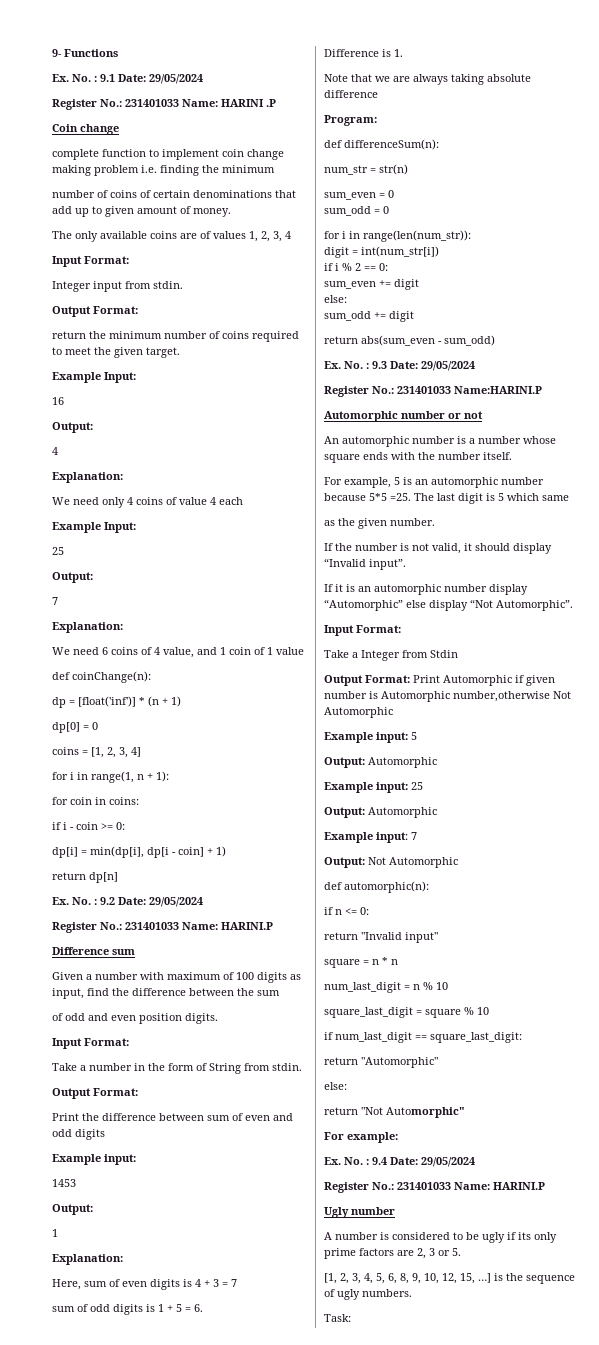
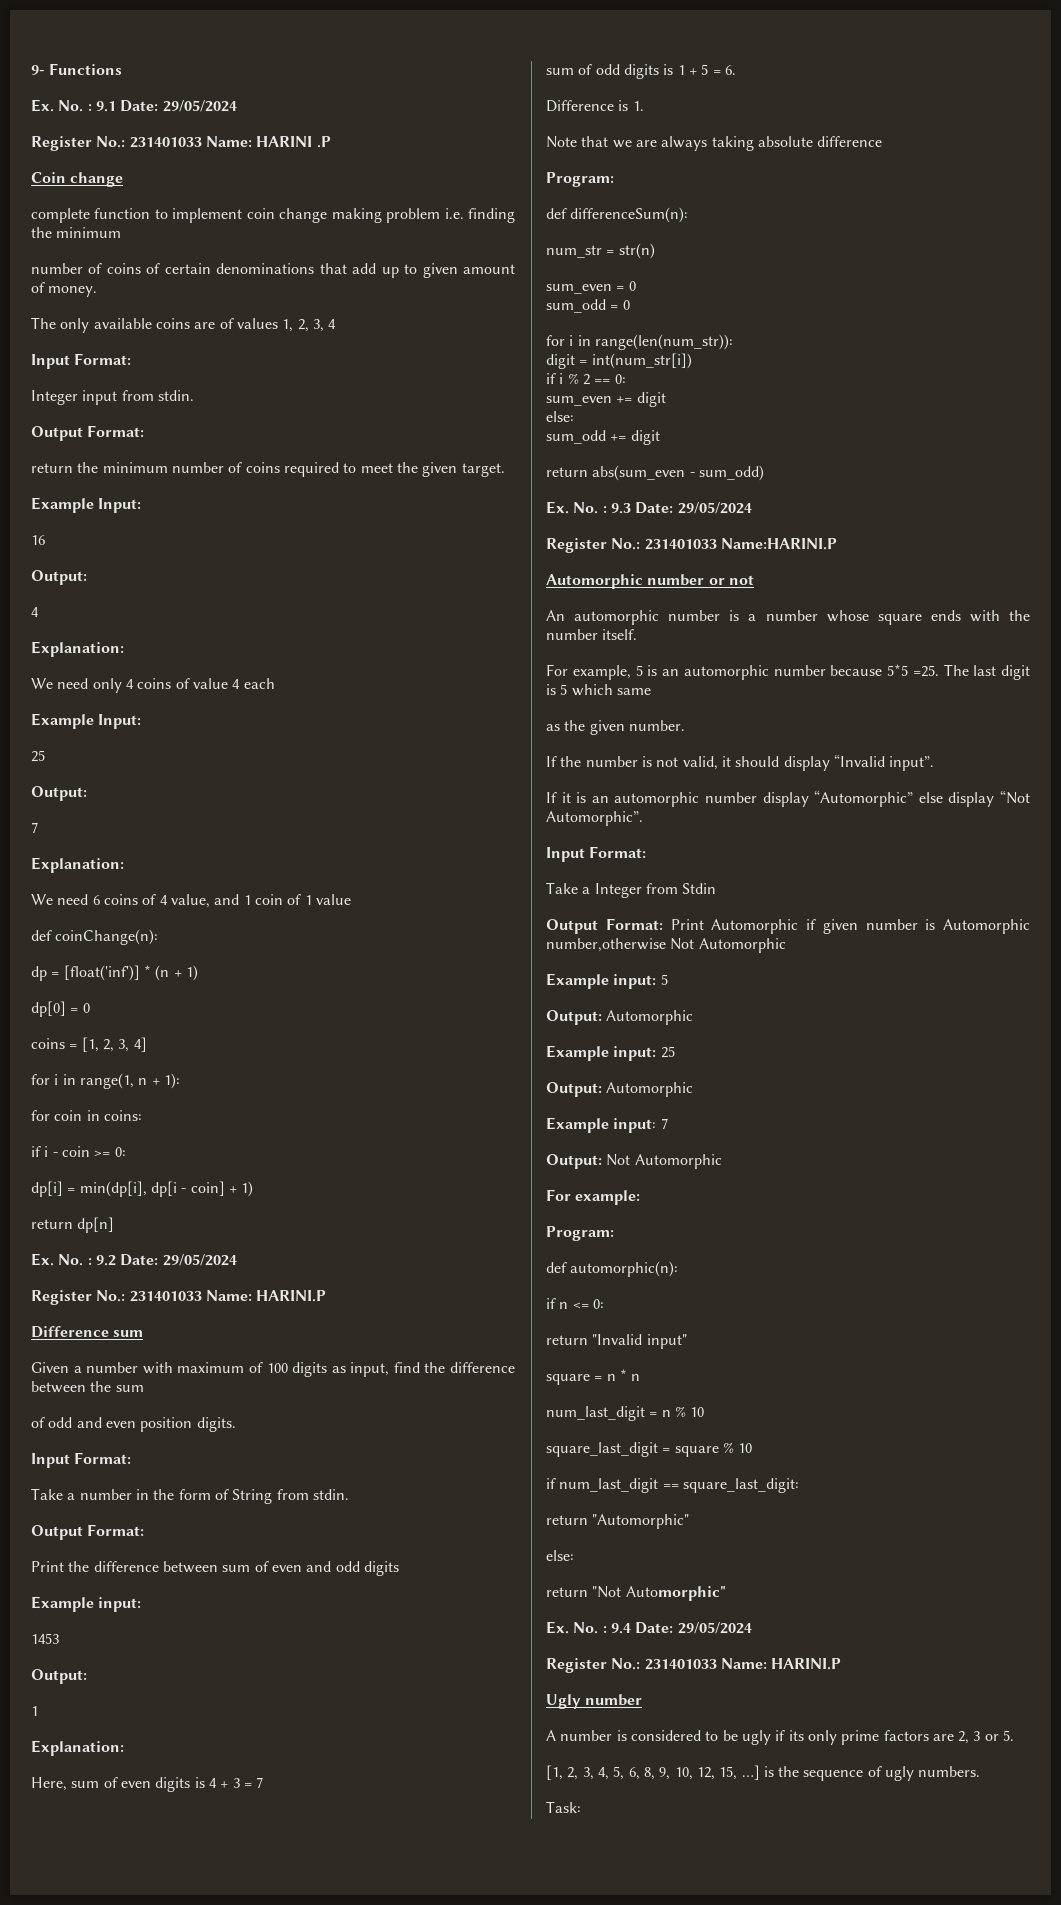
+ For example:
+ Program:
- For example:

